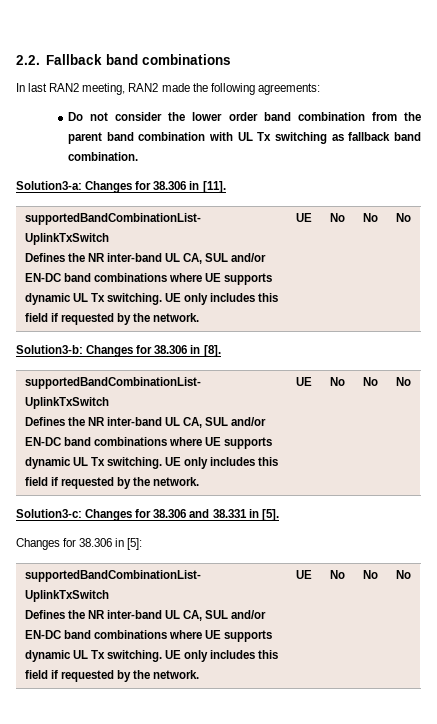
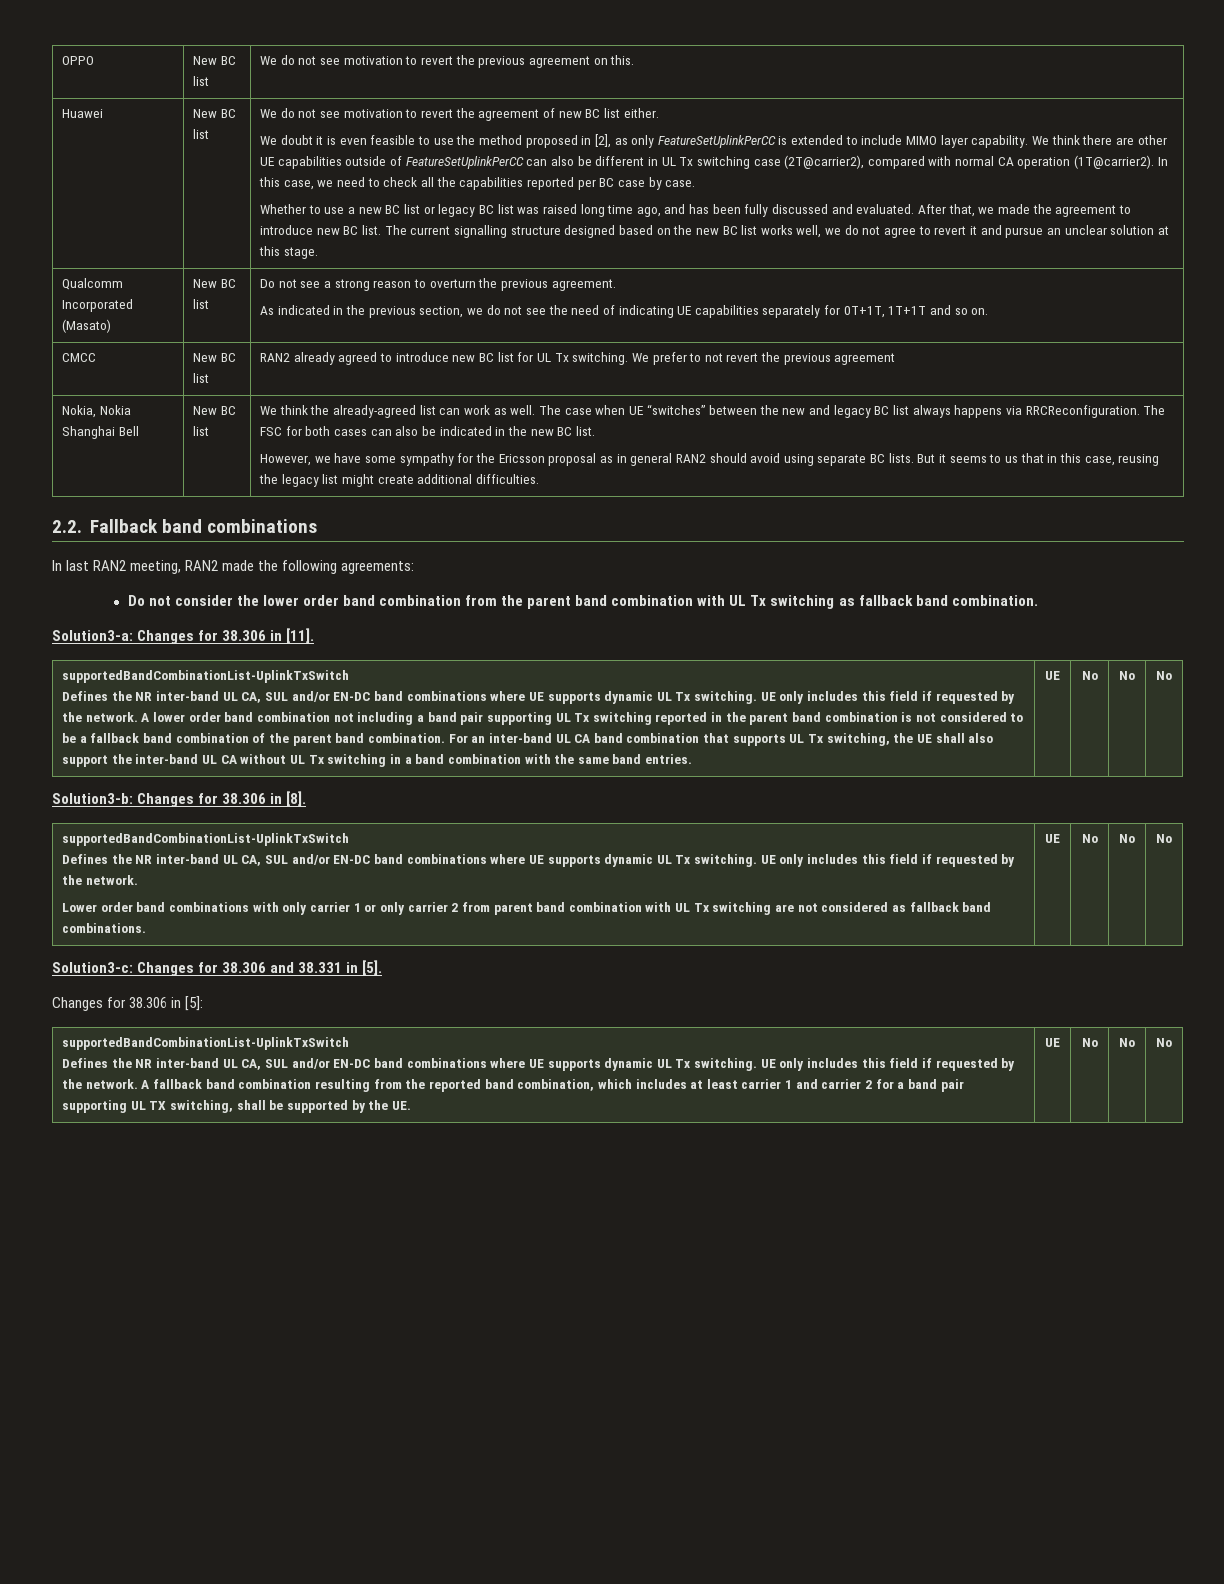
+ OPPO | New BC list | We do not see motivation to revert the previous agreement on this.
+ Huawei | New BC list | We do not see motivation to revert the agreement of new BC list either.
+ We doubt it is even feasible to use the method proposed in [2], as only FeatureSetUplinkPerCC is extended to include MIMO layer capability. We think there are other UE capabilities outside of FeatureSetUplinkPerCC can also be different in UL Tx switching case (2T@carrier2), compared with normal CA operation (1T@carrier2). In this case, we need to check all the capabilities reported per BC case by case.
+ Whether to use a new BC list or legacy BC list was raised long time ago, and has been fully discussed and evaluated. After that, we made the agreement to introduce new BC list. The current signalling structure designed based on the new BC list works well, we do not agree to revert it and pursue an unclear solution at this stage.
+ Qualcomm Incorporated (Masato) | New BC list | Do not see a strong reason to overturn the previous agreement.
+ As indicated in the previous section, we do not see the need of indicating UE capabilities separately for 0T+1T, 1T+1T and so on.
+ CMCC | New BC list | RAN2 already agreed to introduce new BC list for UL Tx switching. We prefer to not revert the previous agreement
+ Nokia, Nokia Shanghai Bell | New BC list | We think the already-agreed list can work as well. The case when UE “switches” between the new and legacy BC list always happens via RRCReconfiguration. The FSC for both cases can also be indicated in the new BC list.
+ However, we have some sympathy for the Ericsson proposal as in general RAN2 should avoid using separate BC lists. But it seems to us that in this case, reusing the legacy list might create additional difficulties.
+ A lower order band combination not including a band pair supporting UL Tx switching reported in the parent band combination is not considered to be a fallback band combination of the parent band combination. For an inter-band UL CA band combination that supports UL Tx switching, the UE shall also support the inter-band UL CA without UL Tx switching in a band combination with the same band entries.
+ Lower order band combinations with only carrier 1 or only carrier 2 from parent band combination with UL Tx switching are not considered as fallback band combinations.
+ A fallback band combination resulting from the reported band combination, which includes at least carrier 1 and carrier 2 for a band pair supporting UL TX switching, shall be supported by the UE.

